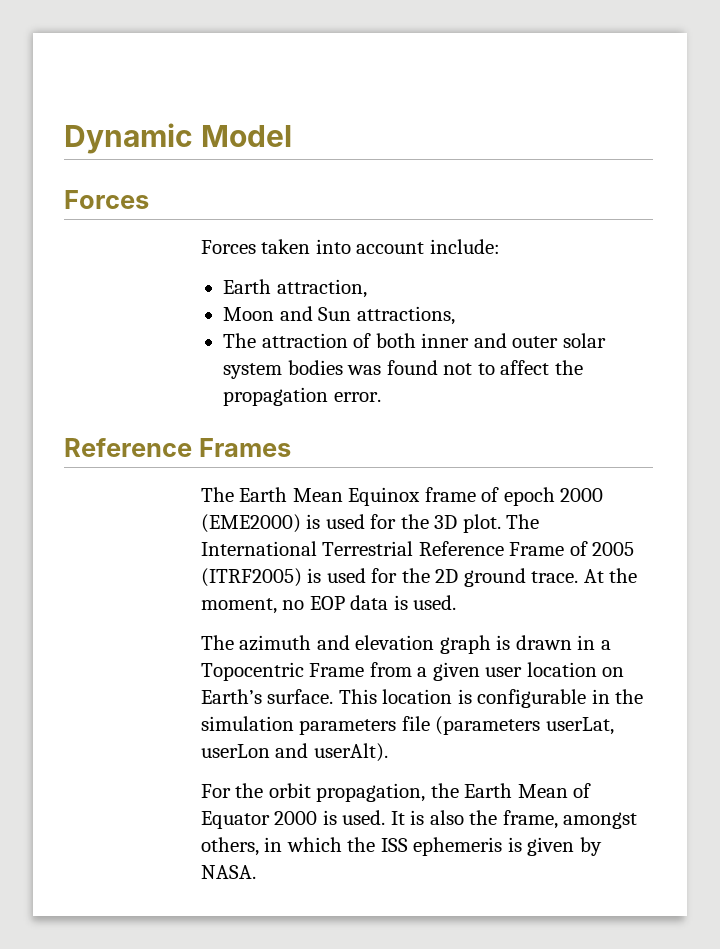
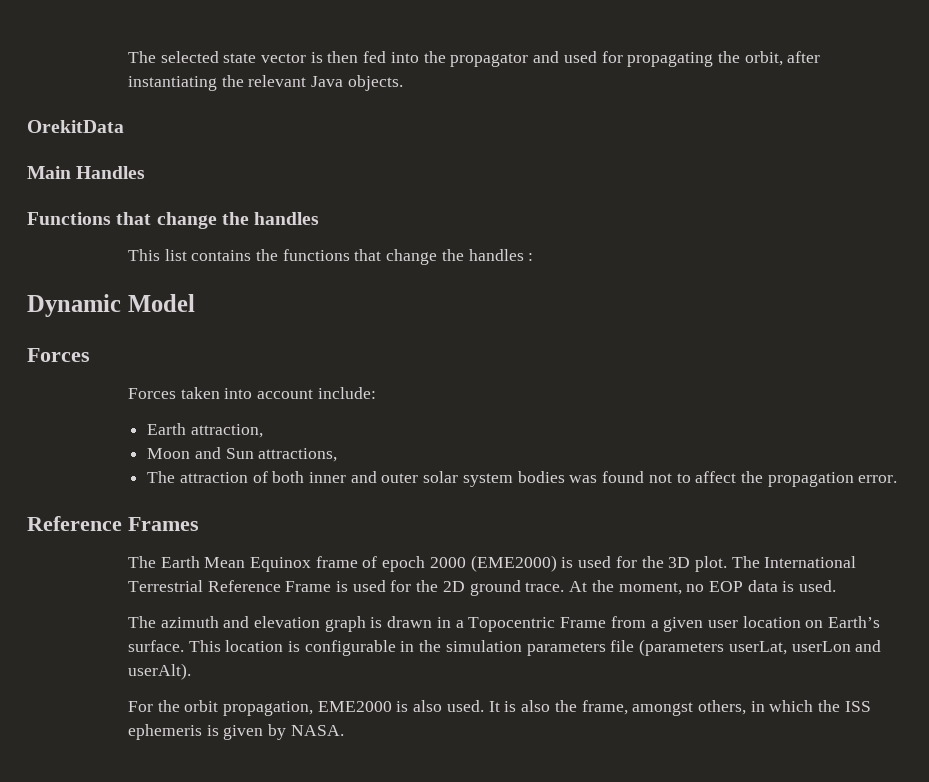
+ The selected state vector is then fed into the propagator and used for propagating the orbit, after instantiating the relevant Java objects.
+ OrekitData
+ Main Handles
+ Functions that change the handles
+ This list contains the functions that change the handles :
- The International Terrestrial Reference Frame of 2005 (ITRF2005) is used for the 2D ground trace.
+ The International Terrestrial Reference Frame is used for the 2D ground trace.
- For the orbit propagation, the Earth Mean of Equator 2000 is used.
+ For the orbit propagation, EME2000 is also used.

